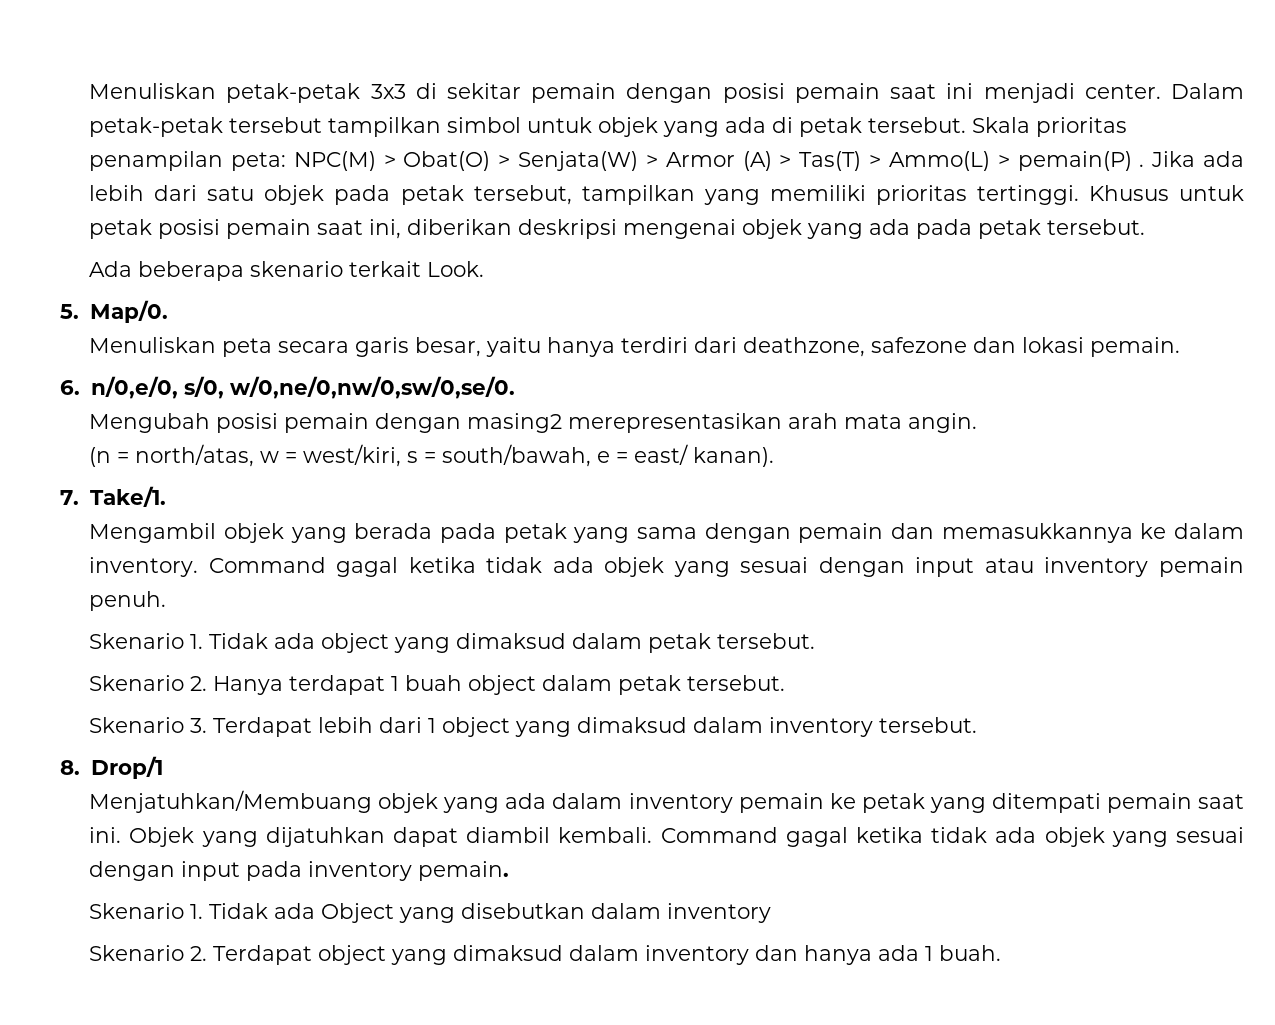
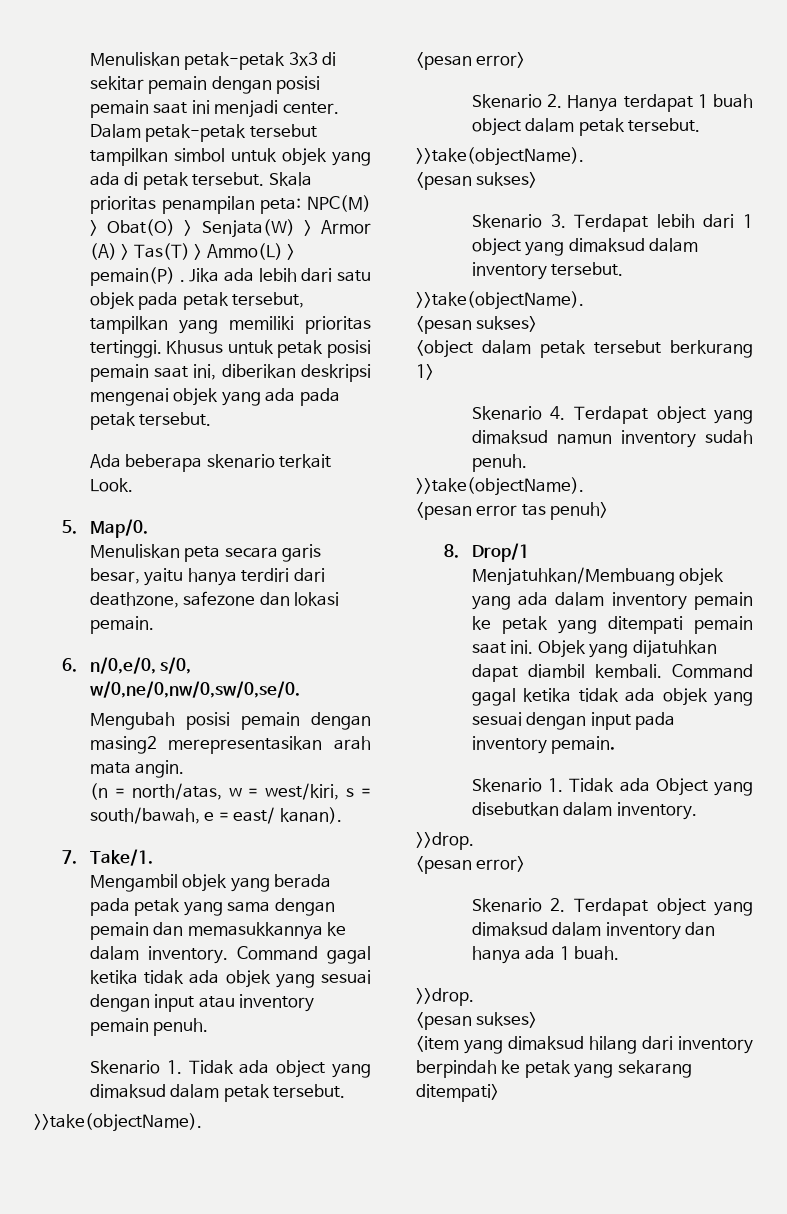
  Skenario 1. Tidak ada object yang dimaksud dalam petak tersebut.
+ >>take(objectName).
+ <pesan error>
  Skenario 2. Hanya terdapat 1 buah object dalam petak tersebut.
+ >>take(objectName).
+ <pesan sukses>
  Skenario 3. Terdapat lebih dari 1 object yang dimaksud dalam inventory tersebut.
+ >>take(objectName).
+ <pesan sukses>
+ <object dalam petak tersebut berkurang 1>
+ Skenario 4. Terdapat object yang dimaksud namun inventory sudah penuh.
+ >>take(objectName).
+ <pesan error tas penuh>
- Skenario 1. Tidak ada Object yang disebutkan dalam inventory
+ Skenario 1. Tidak ada Object yang disebutkan dalam inventory.
+ >>drop.
+ <pesan error>
  Skenario 2. Terdapat object yang dimaksud dalam inventory dan hanya ada 1 buah.
+ >>drop.
+ <pesan sukses>
+ <item yang dimaksud hilang dari inventory berpindah ke petak yang sekarang ditempati>

